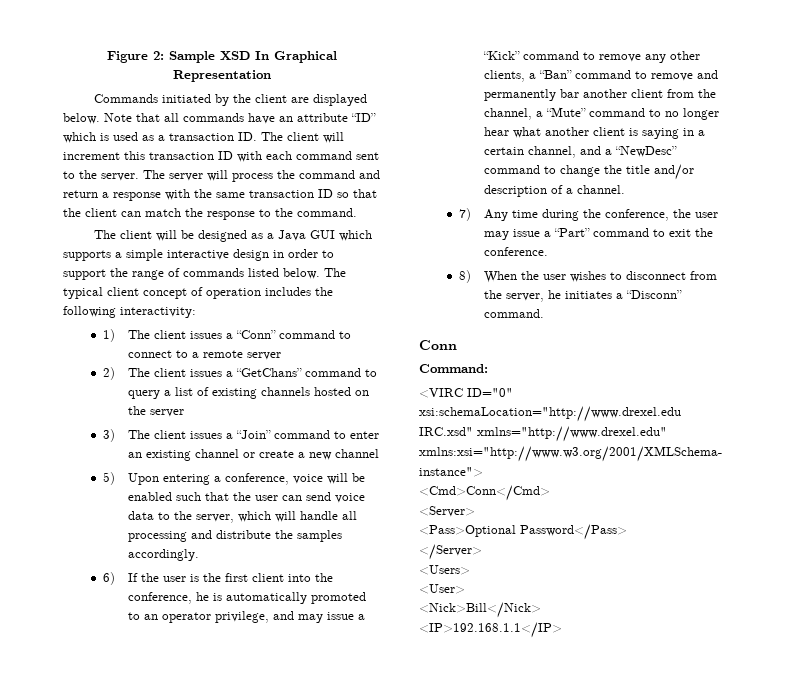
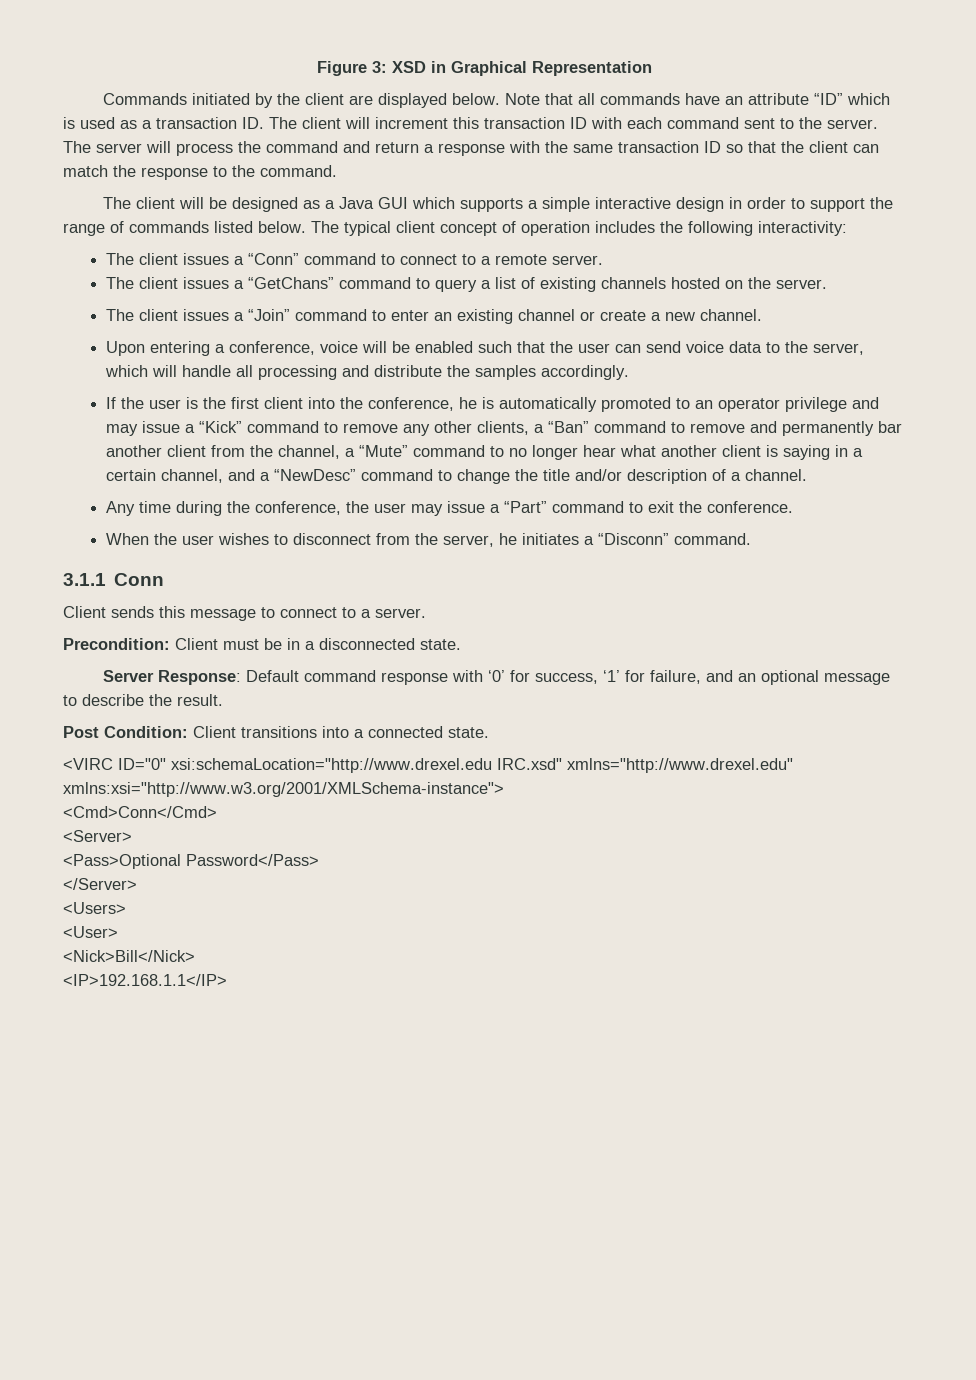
- Figure 2: Sample XSD In Graphical Representation
+ Figure 3: XSD in Graphical Representation
- 1) The client issues a “Conn” command to connect to a remote server
- 2) The client issues a “GetChans” command to query a list of existing channels hosted on the server
- 3) The client issues a “Join” command to enter an existing channel or create a new channel
- 5) Upon entering a conference, voice will be enabled such that the user can send voice data to the server, which will handle all processing and distribute the samples accordingly.
+ The client issues a “Conn” command to connect to a remote server.
+ The client issues a “GetChans” command to query a list of existing channels hosted on the server.
+ The client issues a “Join” command to enter an existing channel or create a new channel.
+ Upon entering a conference, voice will be enabled such that the user can send voice data to the server, which will handle all processing and distribute the samples accordingly.
- 6) If the user is the first client into the conference, he is automatically promoted to an operator privilege, and may issue a “Kick” command to remove any other clients, a “Ban” command to remove and permanently bar another client from the channel, a “Mute” command to no longer hear what another client is saying in a certain channel, and a “NewDesc” command to change the title and/or description of a channel.
+ If the user is the first client into the conference, he is automatically promoted to an operator privilege and may issue a “Kick” command to remove any other clients, a “Ban” command to remove and permanently bar another client from the channel, a “Mute” command to no longer hear what another client is saying in a certain channel, and a “NewDesc” command to change the title and/or description of a channel.
- 7) Any time during the conference, the user may issue a “Part” command to exit the conference.
+ Any time during the conference, the user may issue a “Part” command to exit the conference.
- 8) When the user wishes to disconnect from the server, he initiates a “Disconn” command.
+ When the user wishes to disconnect from the server, he initiates a “Disconn” command.
- Conn
+ 3.1.1 Conn
- Command:
+ Client sends this message to connect to a server.
+ Precondition: Client must be in a disconnected state.
+ Server Response: Default command response with ‘0’ for success, ‘1’ for failure, and an optional message to describe the result.
+ Post Condition: Client transitions into a connected state.

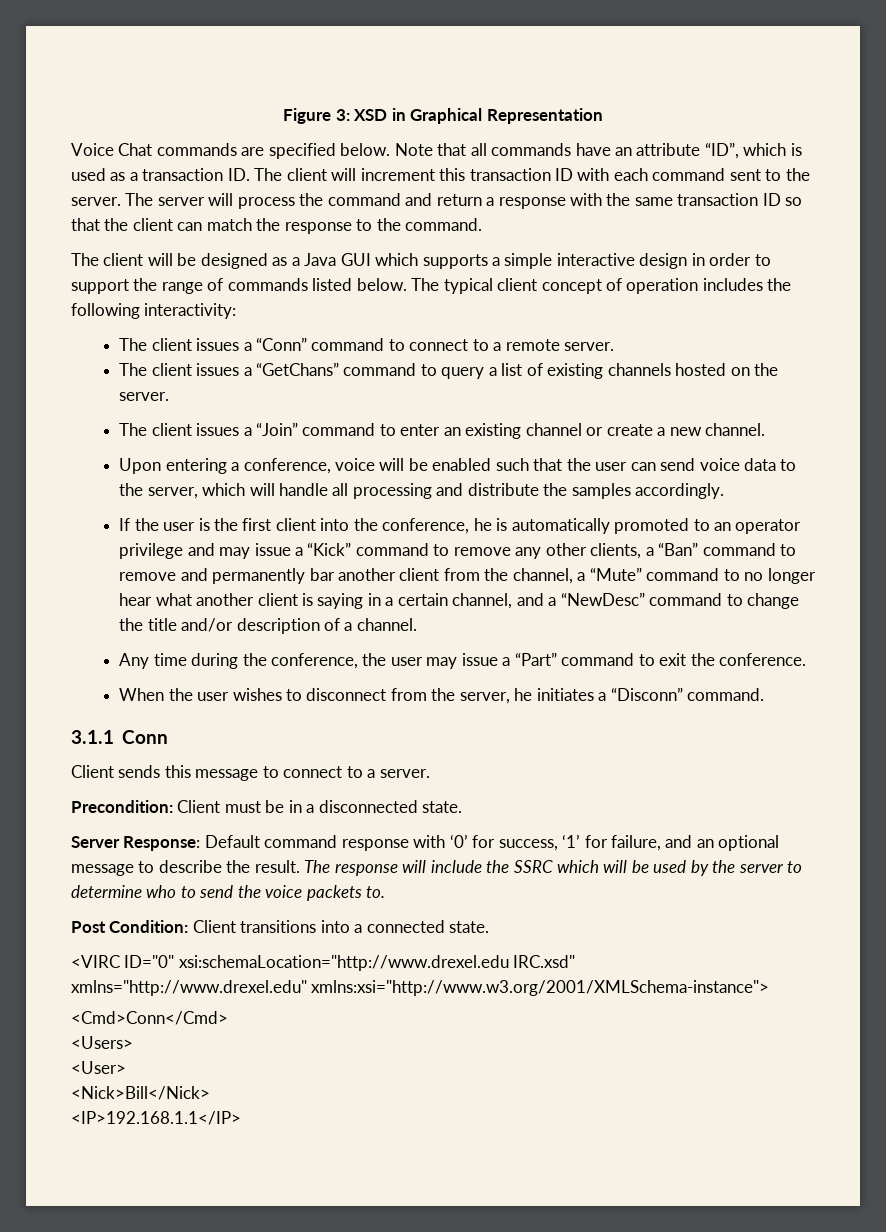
- Commands initiated by the client are displayed below.
+ Voice Chat commands are specified below.
- Note that all commands have an attribute “ID” which is used as a transaction ID. The client will increment this transaction ID with each command sent to the server.
+ Note that all commands have an attribute “ID”, which is used as a transaction ID. The client will increment this transaction ID with each command sent to the server.
+ The response will include the SSRC which will be used by the server to determine who to send the voice packets to.
- <Server>
- <Pass>Optional Password</Pass>
- </Server>

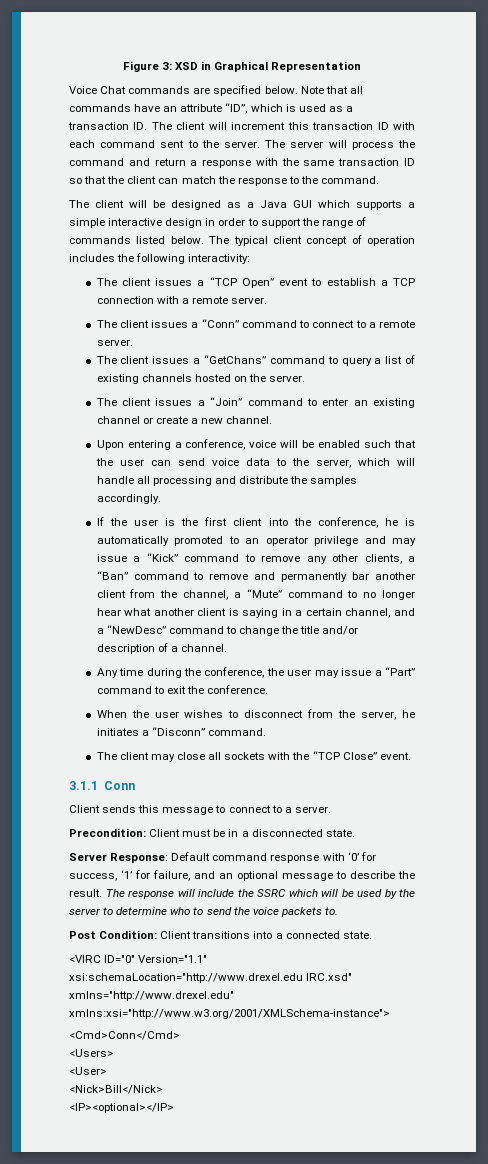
+ The client issues a “TCP Open” event to establish a TCP connection with a remote server.
+ The client may close all sockets with the “TCP Close” event.
- <VIRC ID="0" xsi:schemaLocation="http://www.drexel.edu IRC.xsd" xmlns="http://www.drexel.edu" xmlns:xsi="http://www.w3.org/2001/XMLSchema-instance">
+ <VIRC ID="0" Version="1.1" xsi:schemaLocation="http://www.drexel.edu IRC.xsd" xmlns="http://www.drexel.edu" xmlns:xsi="http://www.w3.org/2001/XMLSchema-instance">
- <IP>192.168.1.1</IP>
+ <IP><optional></IP>

